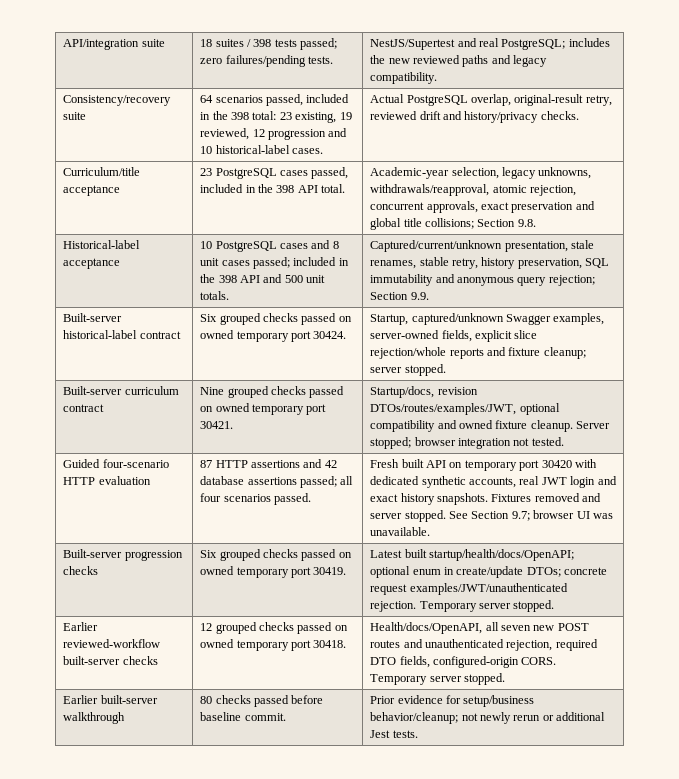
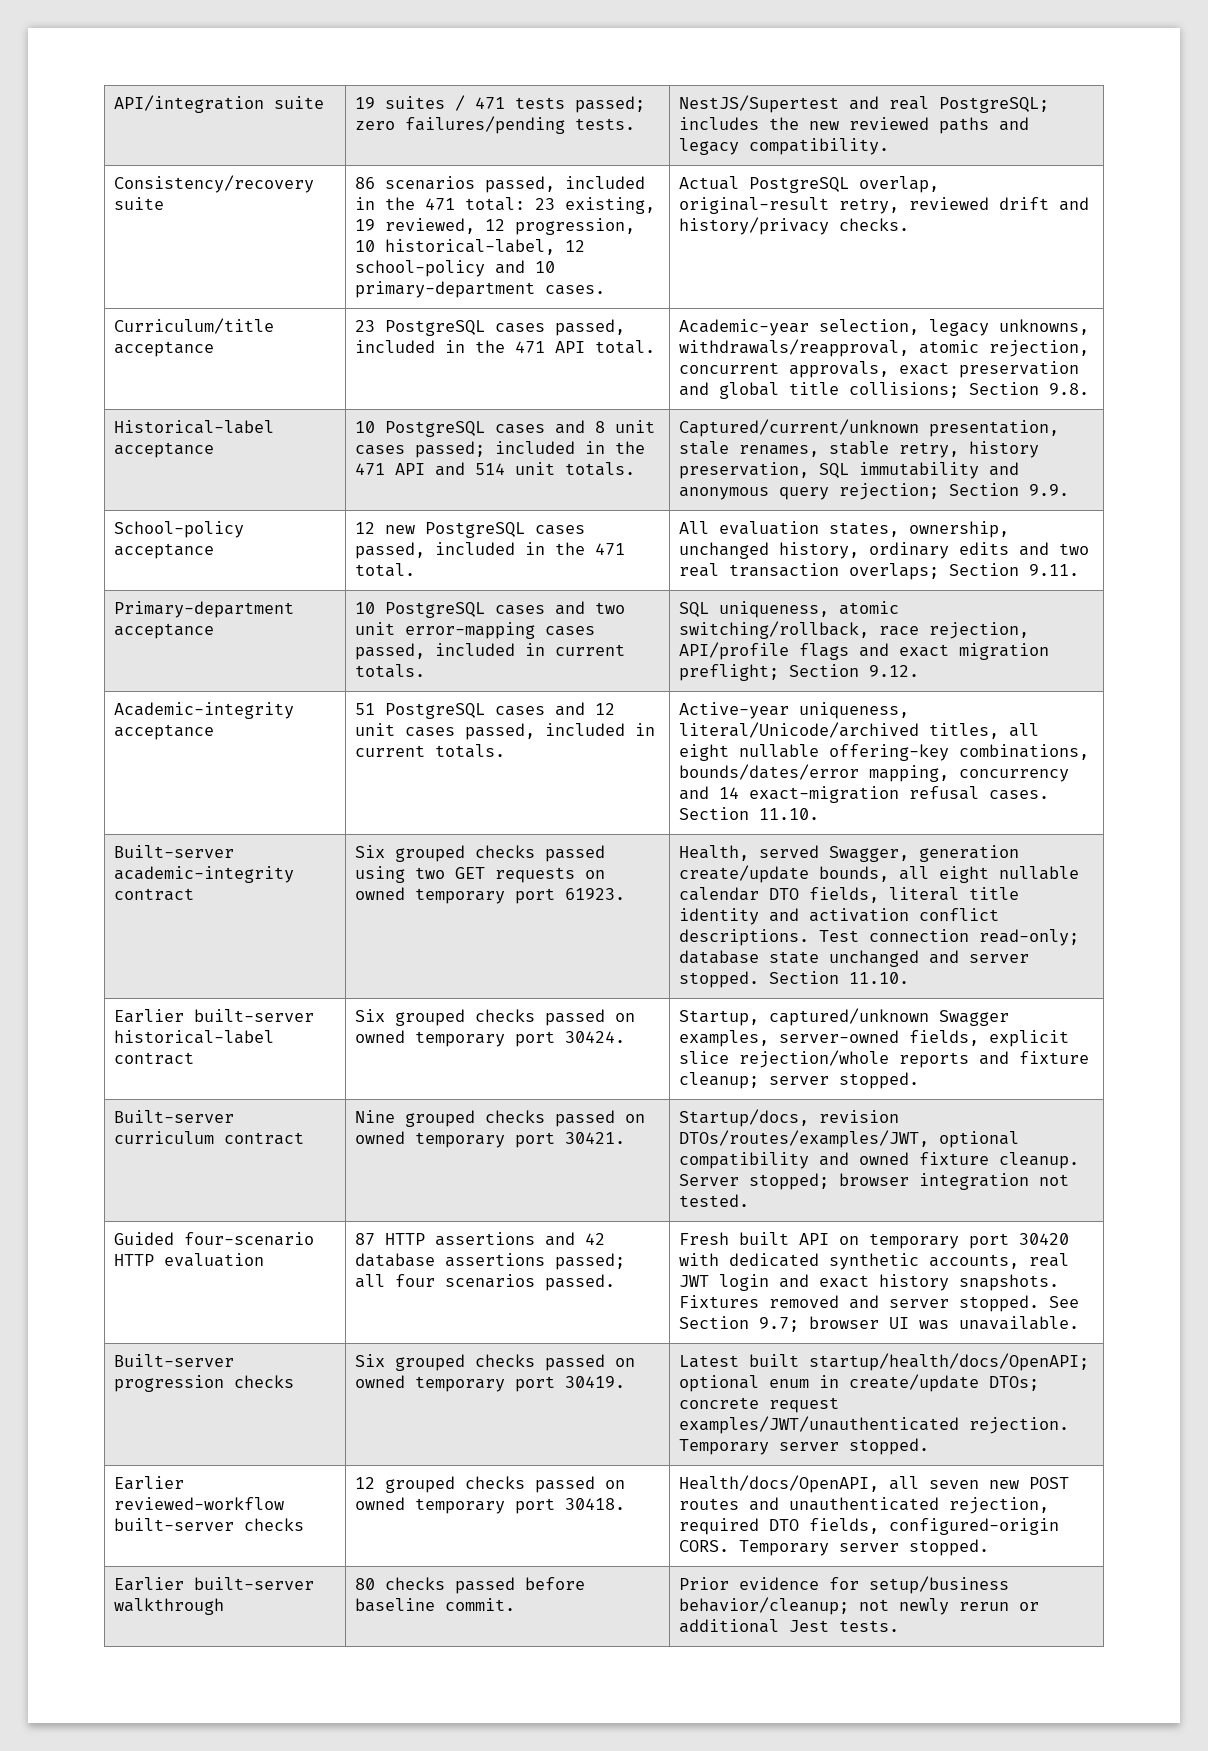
- API/integration suite | 18 suites / 398 tests passed; zero failures/pending tests. | NestJS/Supertest and real PostgreSQL; includes the new reviewed paths and legacy compatibility.
+ API/integration suite | 19 suites / 471 tests passed; zero failures/pending tests. | NestJS/Supertest and real PostgreSQL; includes the new reviewed paths and legacy compatibility.
- Consistency/recovery suite | 64 scenarios passed, included in the 398 total: 23 existing, 19 reviewed, 12 progression and 10 historical-label cases. | Actual PostgreSQL overlap, original-result retry, reviewed drift and history/privacy checks.
+ Consistency/recovery suite | 86 scenarios passed, included in the 471 total: 23 existing, 19 reviewed, 12 progression, 10 historical-label, 12 school-policy and 10 primary-department cases. | Actual PostgreSQL overlap, original-result retry, reviewed drift and history/privacy checks.
- Curriculum/title acceptance | 23 PostgreSQL cases passed, included in the 398 API total. | Academic-year selection, legacy unknowns, withdrawals/reapproval, atomic rejection, concurrent approvals, exact preservation and global title collisions; Section 9.8.
+ Curriculum/title acceptance | 23 PostgreSQL cases passed, included in the 471 API total. | Academic-year selection, legacy unknowns, withdrawals/reapproval, atomic rejection, concurrent approvals, exact preservation and global title collisions; Section 9.8.
- Historical-label acceptance | 10 PostgreSQL cases and 8 unit cases passed; included in the 398 API and 500 unit totals. | Captured/current/unknown presentation, stale renames, stable retry, history preservation, SQL immutability and anonymous query rejection; Section 9.9.
+ Historical-label acceptance | 10 PostgreSQL cases and 8 unit cases passed; included in the 471 API and 514 unit totals. | Captured/current/unknown presentation, stale renames, stable retry, history preservation, SQL immutability and anonymous query rejection; Section 9.9.
- Built-server historical-label contract | Six grouped checks passed on owned temporary port 30424. | Startup, captured/unknown Swagger examples, server-owned fields, explicit slice rejection/whole reports and fixture cleanup; server stopped.
+ School-policy acceptance | 12 new PostgreSQL cases passed, included in the 471 total. | All evaluation states, ownership, unchanged history, ordinary edits and two real transaction overlaps; Section 9.11.
+ Primary-department acceptance | 10 PostgreSQL cases and two unit error-mapping cases passed, included in current totals. | SQL uniqueness, atomic switching/rollback, race rejection, API/profile flags and exact migration preflight; Section 9.12.
+ Academic-integrity acceptance | 51 PostgreSQL cases and 12 unit cases passed, included in current totals. | Active-year uniqueness, literal/Unicode/archived titles, all eight nullable offering-key combinations, bounds/dates/error mapping, concurrency and 14 exact-migration refusal cases. Section 11.10.
+ Built-server academic-integrity contract | Six grouped checks passed using two GET requests on owned temporary port 61923. | Health, served Swagger, generation create/update bounds, all eight nullable calendar DTO fields, literal title identity and activation conflict descriptions. Test connection read-only; database state unchanged and server stopped. Section 11.10.
+ Earlier built-server historical-label contract | Six grouped checks passed on owned temporary port 30424. | Startup, captured/unknown Swagger examples, server-owned fields, explicit slice rejection/whole reports and fixture cleanup; server stopped.

